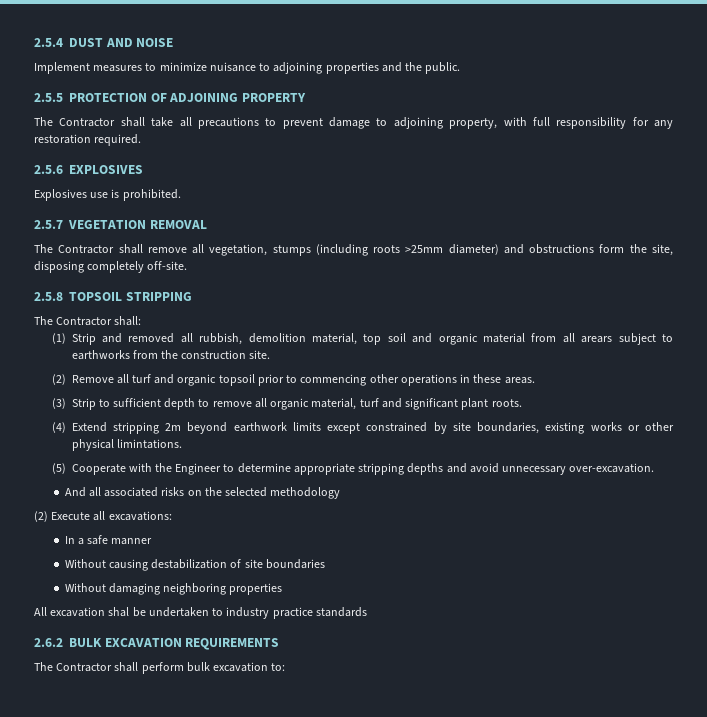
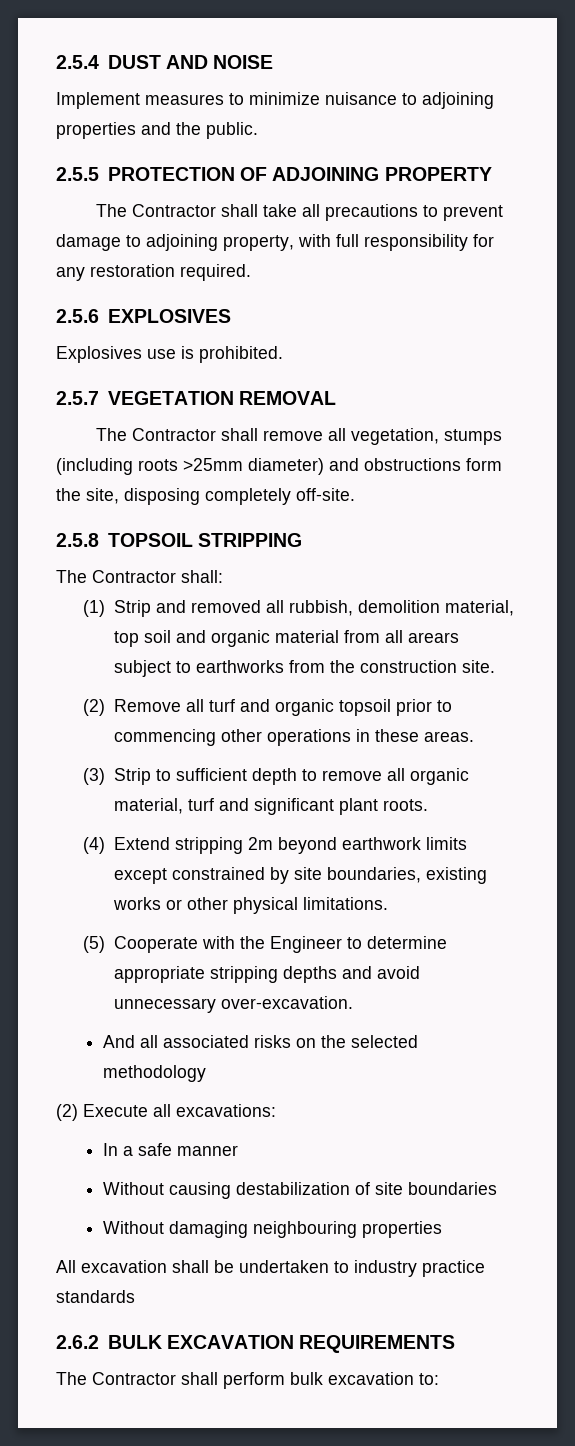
- (4) Extend stripping 2m beyond earthwork limits except constrained by site boundaries, existing works or other physical limintations.
+ (4) Extend stripping 2m beyond earthwork limits except constrained by site boundaries, existing works or other physical limitations.
- Without damaging neighboring properties
+ Without damaging neighbouring properties
- All excavation shal be undertaken to industry practice standards
+ All excavation shall be undertaken to industry practice standards

